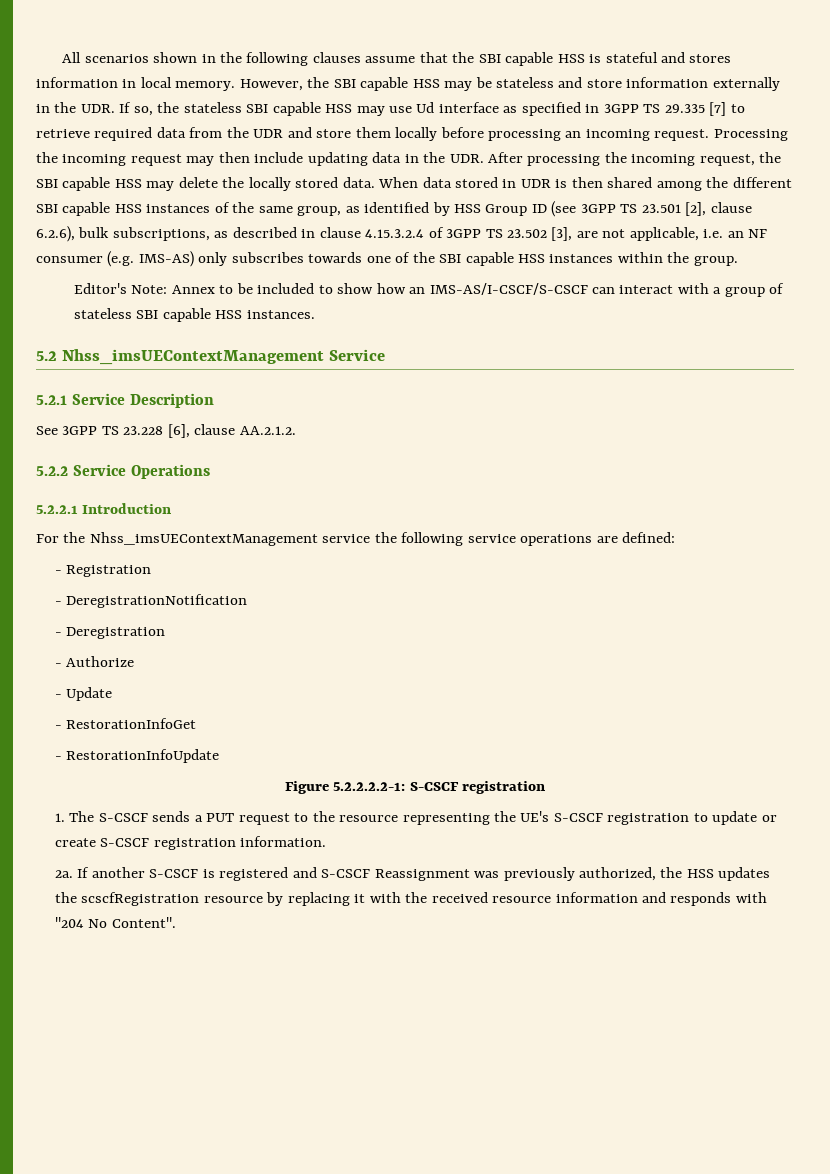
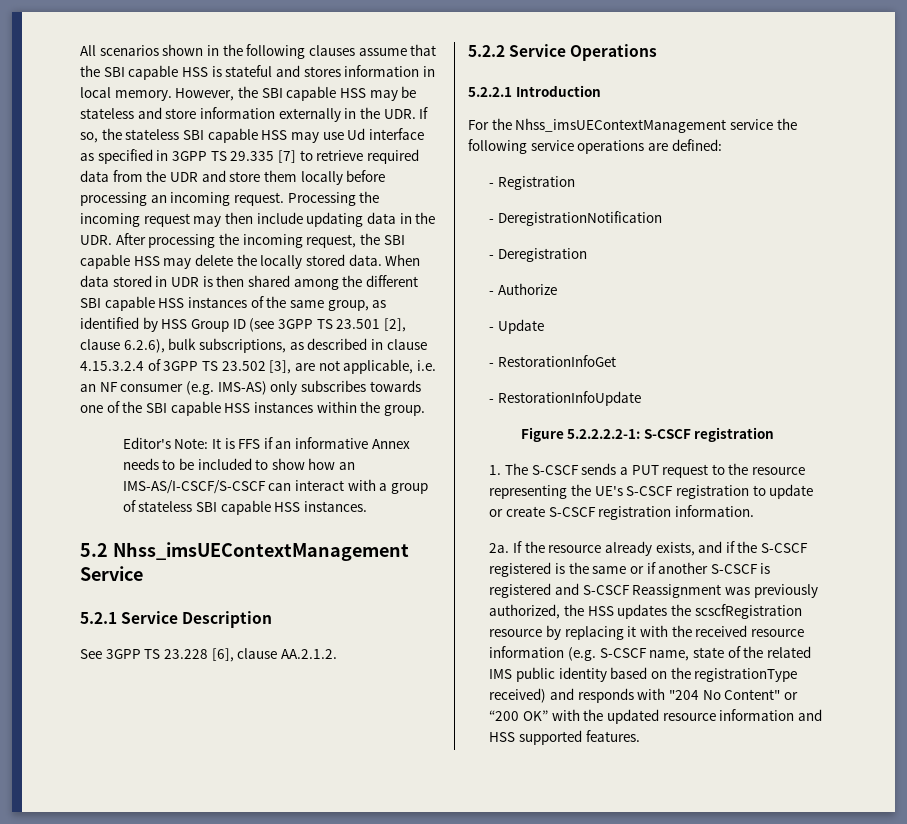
- Editor's Note: Annex to be included to show how an IMS-AS/I-CSCF/S-CSCF can interact with a group of stateless SBI capable HSS instances.
+ Editor's Note: It is FFS if an informative Annex needs to be included to show how an IMS-AS/I-CSCF/S-CSCF can interact with a group of stateless SBI capable HSS instances.
- If another S-CSCF is registered and S-CSCF Reassignment was previously authorized, the HSS updates the scscfRegistration resource by replacing it with the received resource information and responds with "204 No Content".
+ If the resource already exists, and if the S-CSCF registered is the same or if another S-CSCF is registered and S-CSCF Reassignment was previously authorized, the HSS updates the scscfRegistration resource by replacing it with the received resource information (e.g. S-CSCF name, state of the related IMS public identity based on the registrationType received) and responds with "204 No Content" or “200 OK” with the updated resource information and HSS supported features.

